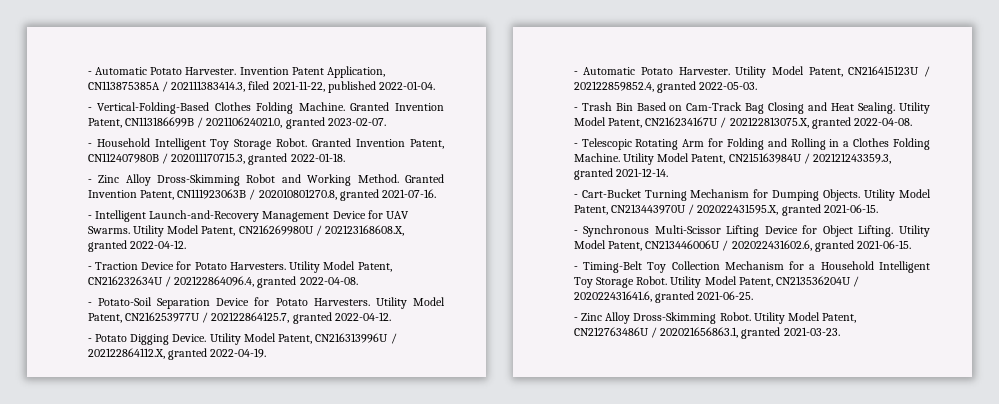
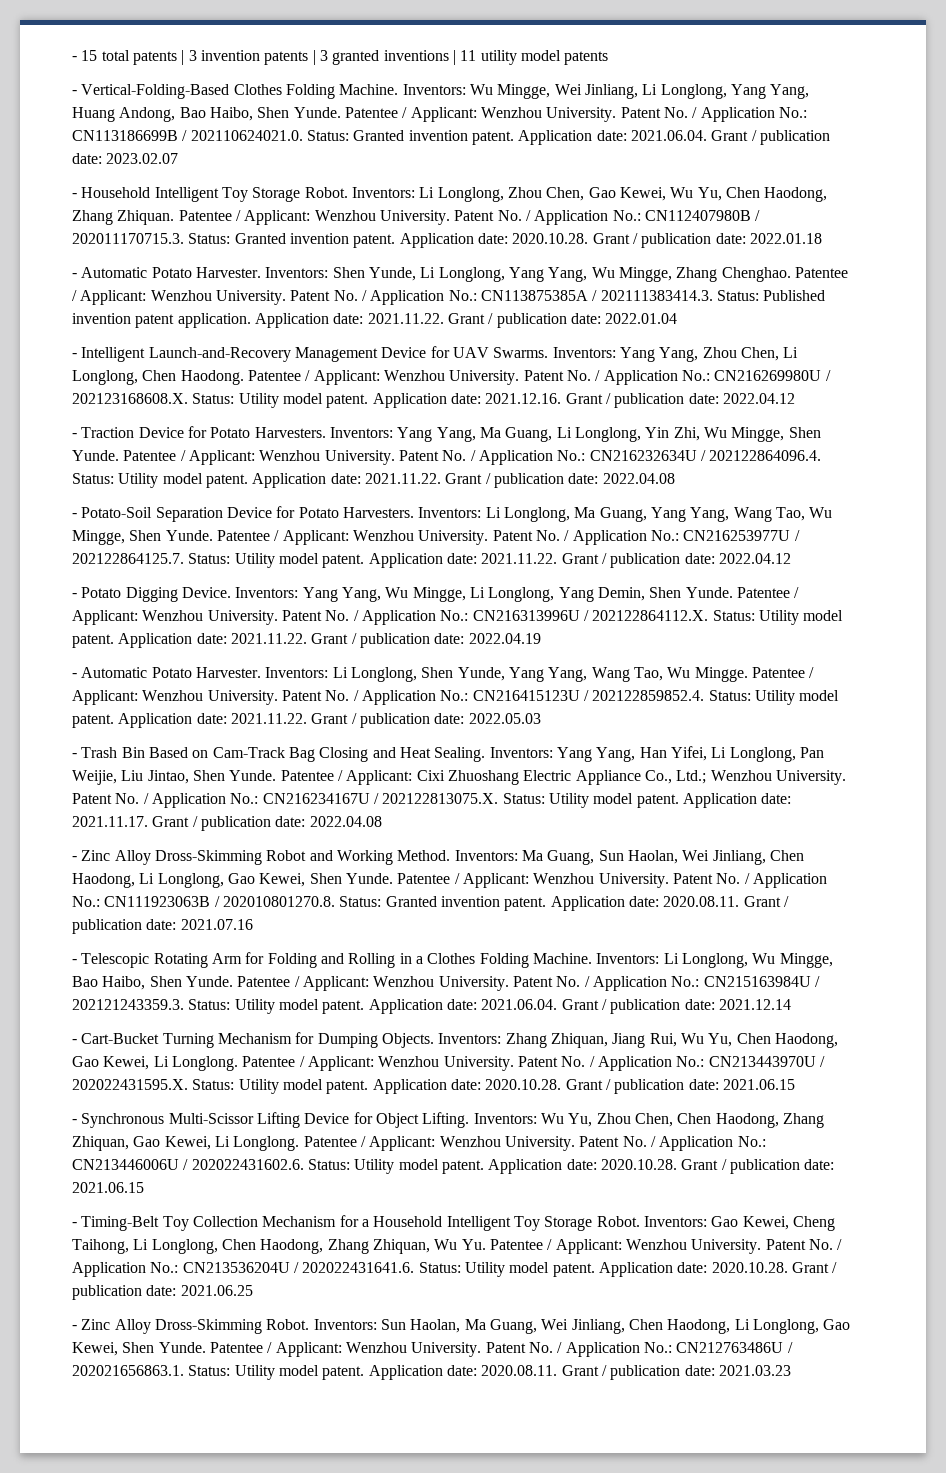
- - Automatic Potato Harvester. Invention Patent Application, CN113875385A / 202111383414.3, filed 2021-11-22, published 2022-01-04.
+ - 15 total patents | 3 invention patents | 3 granted inventions | 11 utility model patents
- Granted Invention Patent, CN113186699B / 202110624021.0, granted 2023-02-07.
+ Inventors: Wu Mingge, Wei Jinliang, Li Longlong, Yang Yang, Huang Andong, Bao Haibo, Shen Yunde. Patentee / Applicant: Wenzhou University. Patent No. / Application No.: CN113186699B / 202110624021.0. Status: Granted invention patent. Application date: 2021.06.04. Grant / publication date: 2023.02.07
- Granted Invention Patent, CN112407980B / 202011170715.3, granted 2022-01-18.
- - Zinc Alloy Dross-Skimming Robot and Working Method. Granted Invention Patent, CN111923063B / 202010801270.8, granted 2021-07-16.
+ Inventors: Li Longlong, Zhou Chen, Gao Kewei, Wu Yu, Chen Haodong, Zhang Zhiquan. Patentee / Applicant: Wenzhou University. Patent No. / Application No.: CN112407980B / 202011170715.3. Status: Granted invention patent. Application date: 2020.10.28. Grant / publication date: 2022.01.18
+ - Automatic Potato Harvester. Inventors: Shen Yunde, Li Longlong, Yang Yang, Wu Mingge, Zhang Chenghao. Patentee / Applicant: Wenzhou University. Patent No. / Application No.: CN113875385A / 202111383414.3. Status: Published invention patent application. Application date: 2021.11.22. Grant / publication date: 2022.01.04
- Utility Model Patent, CN216269980U / 202123168608.X, granted 2022-04-12.
+ Inventors: Yang Yang, Zhou Chen, Li Longlong, Chen Haodong. Patentee / Applicant: Wenzhou University. Patent No. / Application No.: CN216269980U / 202123168608.X. Status: Utility model patent. Application date: 2021.12.16. Grant / publication date: 2022.04.12
- Utility Model Patent, CN216232634U / 202122864096.4, granted 2022-04-08.
+ Inventors: Yang Yang, Ma Guang, Li Longlong, Yin Zhi, Wu Mingge, Shen Yunde. Patentee / Applicant: Wenzhou University. Patent No. / Application No.: CN216232634U / 202122864096.4. Status: Utility model patent. Application date: 2021.11.22. Grant / publication date: 2022.04.08
- Utility Model Patent, CN216253977U / 202122864125.7, granted 2022-04-12.
- - Potato Digging Device. Utility Model Patent, CN216313996U / 202122864112.X, granted 2022-04-19.
- - Automatic Potato Harvester. Utility Model Patent, CN216415123U / 202122859852.4, granted 2022-05-03.
+ Inventors: Li Longlong, Ma Guang, Yang Yang, Wang Tao, Wu Mingge, Shen Yunde. Patentee / Applicant: Wenzhou University. Patent No. / Application No.: CN216253977U / 202122864125.7. Status: Utility model patent. Application date: 2021.11.22. Grant / publication date: 2022.04.12
+ - Potato Digging Device. Inventors: Yang Yang, Wu Mingge, Li Longlong, Yang Demin, Shen Yunde. Patentee / Applicant: Wenzhou University. Patent No. / Application No.: CN216313996U / 202122864112.X. Status: Utility model patent. Application date: 2021.11.22. Grant / publication date: 2022.04.19
+ - Automatic Potato Harvester. Inventors: Li Longlong, Shen Yunde, Yang Yang, Wang Tao, Wu Mingge. Patentee / Applicant: Wenzhou University. Patent No. / Application No.: CN216415123U / 202122859852.4. Status: Utility model patent. Application date: 2021.11.22. Grant / publication date: 2022.05.03
- Utility Model Patent, CN216234167U / 202122813075.X, granted 2022-04-08.
+ Inventors: Yang Yang, Han Yifei, Li Longlong, Pan Weijie, Liu Jintao, Shen Yunde. Patentee / Applicant: Cixi Zhuoshang Electric Appliance Co., Ltd.; Wenzhou University. Patent No. / Application No.: CN216234167U / 202122813075.X. Status: Utility model patent. Application date: 2021.11.17. Grant / publication date: 2022.04.08
+ - Zinc Alloy Dross-Skimming Robot and Working Method. Inventors: Ma Guang, Sun Haolan, Wei Jinliang, Chen Haodong, Li Longlong, Gao Kewei, Shen Yunde. Patentee / Applicant: Wenzhou University. Patent No. / Application No.: CN111923063B / 202010801270.8. Status: Granted invention patent. Application date: 2020.08.11. Grant / publication date: 2021.07.16
- Utility Model Patent, CN215163984U / 202121243359.3, granted 2021-12-14.
+ Inventors: Li Longlong, Wu Mingge, Bao Haibo, Shen Yunde. Patentee / Applicant: Wenzhou University. Patent No. / Application No.: CN215163984U / 202121243359.3. Status: Utility model patent. Application date: 2021.06.04. Grant / publication date: 2021.12.14
- Utility Model Patent, CN213443970U / 202022431595.X, granted 2021-06-15.
+ Inventors: Zhang Zhiquan, Jiang Rui, Wu Yu, Chen Haodong, Gao Kewei, Li Longlong. Patentee / Applicant: Wenzhou University. Patent No. / Application No.: CN213443970U / 202022431595.X. Status: Utility model patent. Application date: 2020.10.28. Grant / publication date: 2021.06.15
- Utility Model Patent, CN213446006U / 202022431602.6, granted 2021-06-15.
+ Inventors: Wu Yu, Zhou Chen, Chen Haodong, Zhang Zhiquan, Gao Kewei, Li Longlong. Patentee / Applicant: Wenzhou University. Patent No. / Application No.: CN213446006U / 202022431602.6. Status: Utility model patent. Application date: 2020.10.28. Grant / publication date: 2021.06.15
- Utility Model Patent, CN213536204U / 202022431641.6, granted 2021-06-25.
+ Inventors: Gao Kewei, Cheng Taihong, Li Longlong, Chen Haodong, Zhang Zhiquan, Wu Yu. Patentee / Applicant: Wenzhou University. Patent No. / Application No.: CN213536204U / 202022431641.6. Status: Utility model patent. Application date: 2020.10.28. Grant / publication date: 2021.06.25
- Utility Model Patent, CN212763486U / 202021656863.1, granted 2021-03-23.
+ Inventors: Sun Haolan, Ma Guang, Wei Jinliang, Chen Haodong, Li Longlong, Gao Kewei, Shen Yunde. Patentee / Applicant: Wenzhou University. Patent No. / Application No.: CN212763486U / 202021656863.1. Status: Utility model patent. Application date: 2020.08.11. Grant / publication date: 2021.03.23

